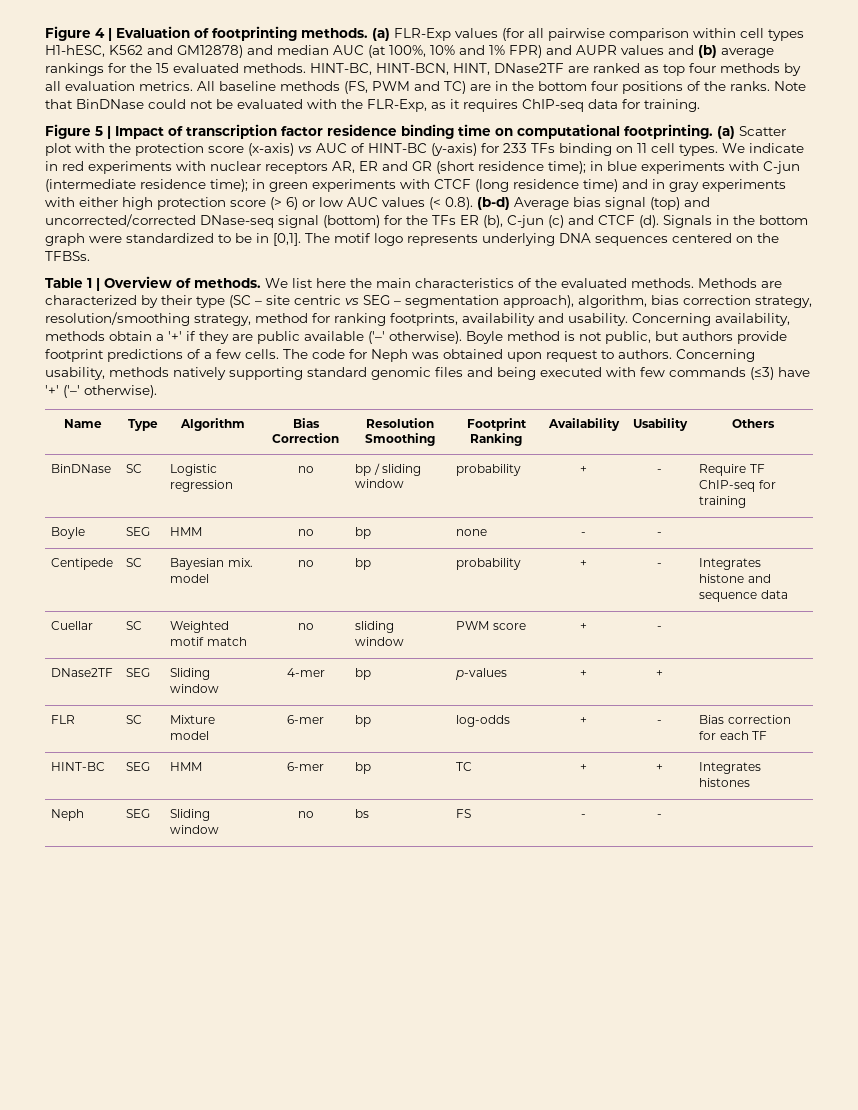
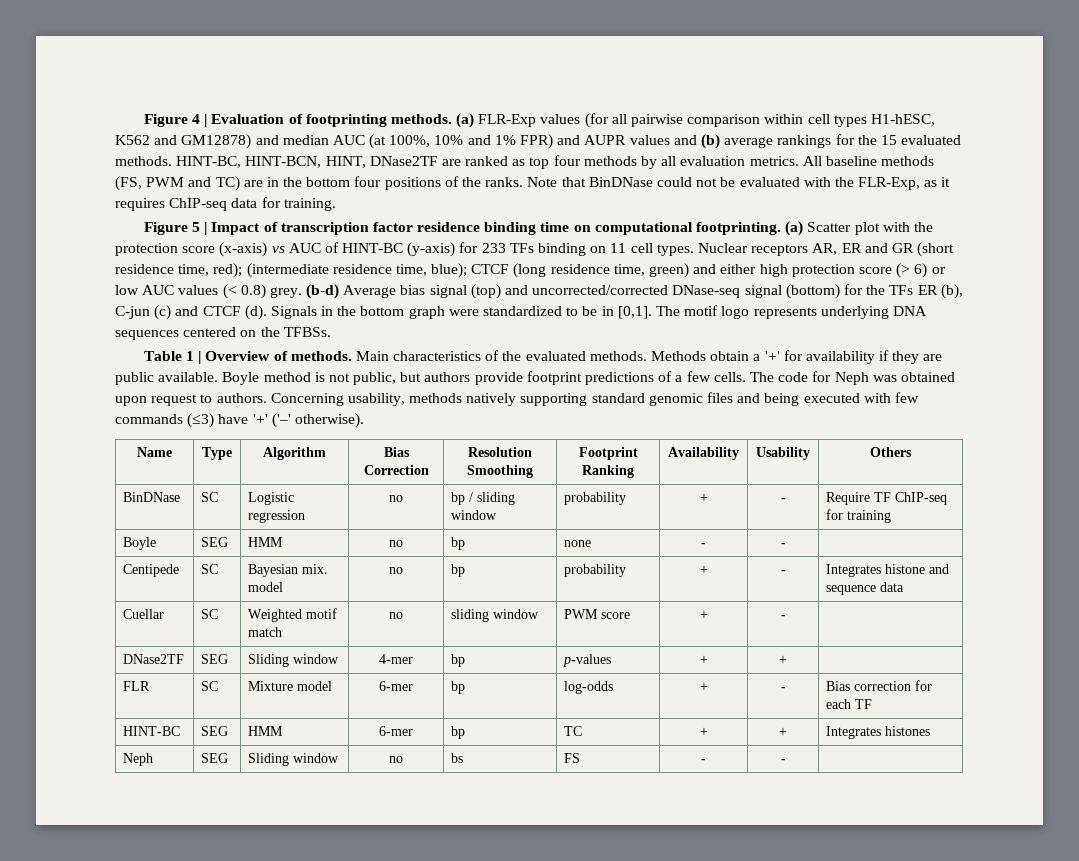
- We indicate in red experiments with nuclear receptors AR, ER and GR (short residence time); in blue experiments with C-jun (intermediate residence time); in green experiments with CTCF (long residence time) and in gray experiments with either high protection score (> 6) or low AUC values (< 0.8). (b-d) Average bias signal (top) and uncorrected/corrected DNase-seq signal (bottom) for the TFs ER (b), C-jun (c) and CTCF (d).
+ Nuclear receptors AR, ER and GR (short residence time, red); (intermediate residence time, blue); CTCF (long residence time, green) and either high protection score (> 6) or low AUC values (< 0.8) grey. (b-d) Average bias signal (top) and uncorrected/corrected DNase-seq signal (bottom) for the TFs ER (b), C-jun (c) and CTCF (d).
- We list here the main characteristics of the evaluated methods.
+ Main characteristics of the evaluated methods.
- Methods are characterized by their type (SC – site centric vs SEG – segmentation approach), algorithm, bias correction strategy, resolution/smoothing strategy, method for ranking footprints, availability and usability. Concerning availability, methods obtain a '+' if they are public available ('–' otherwise).
+ Methods obtain a '+' for availability if they are public available.

